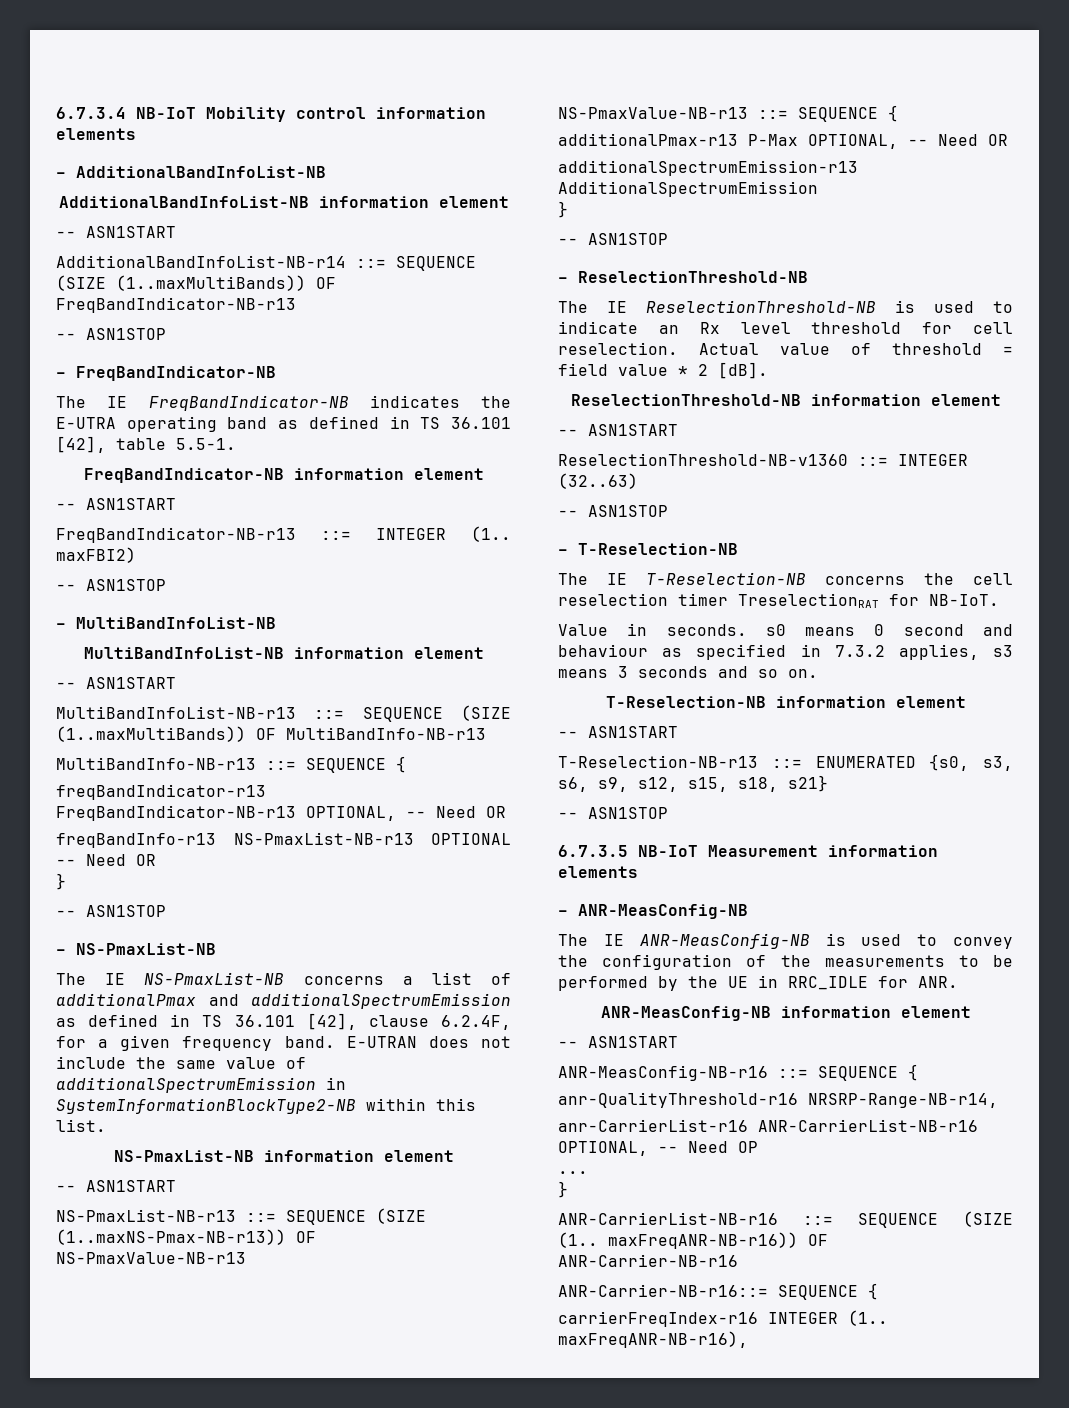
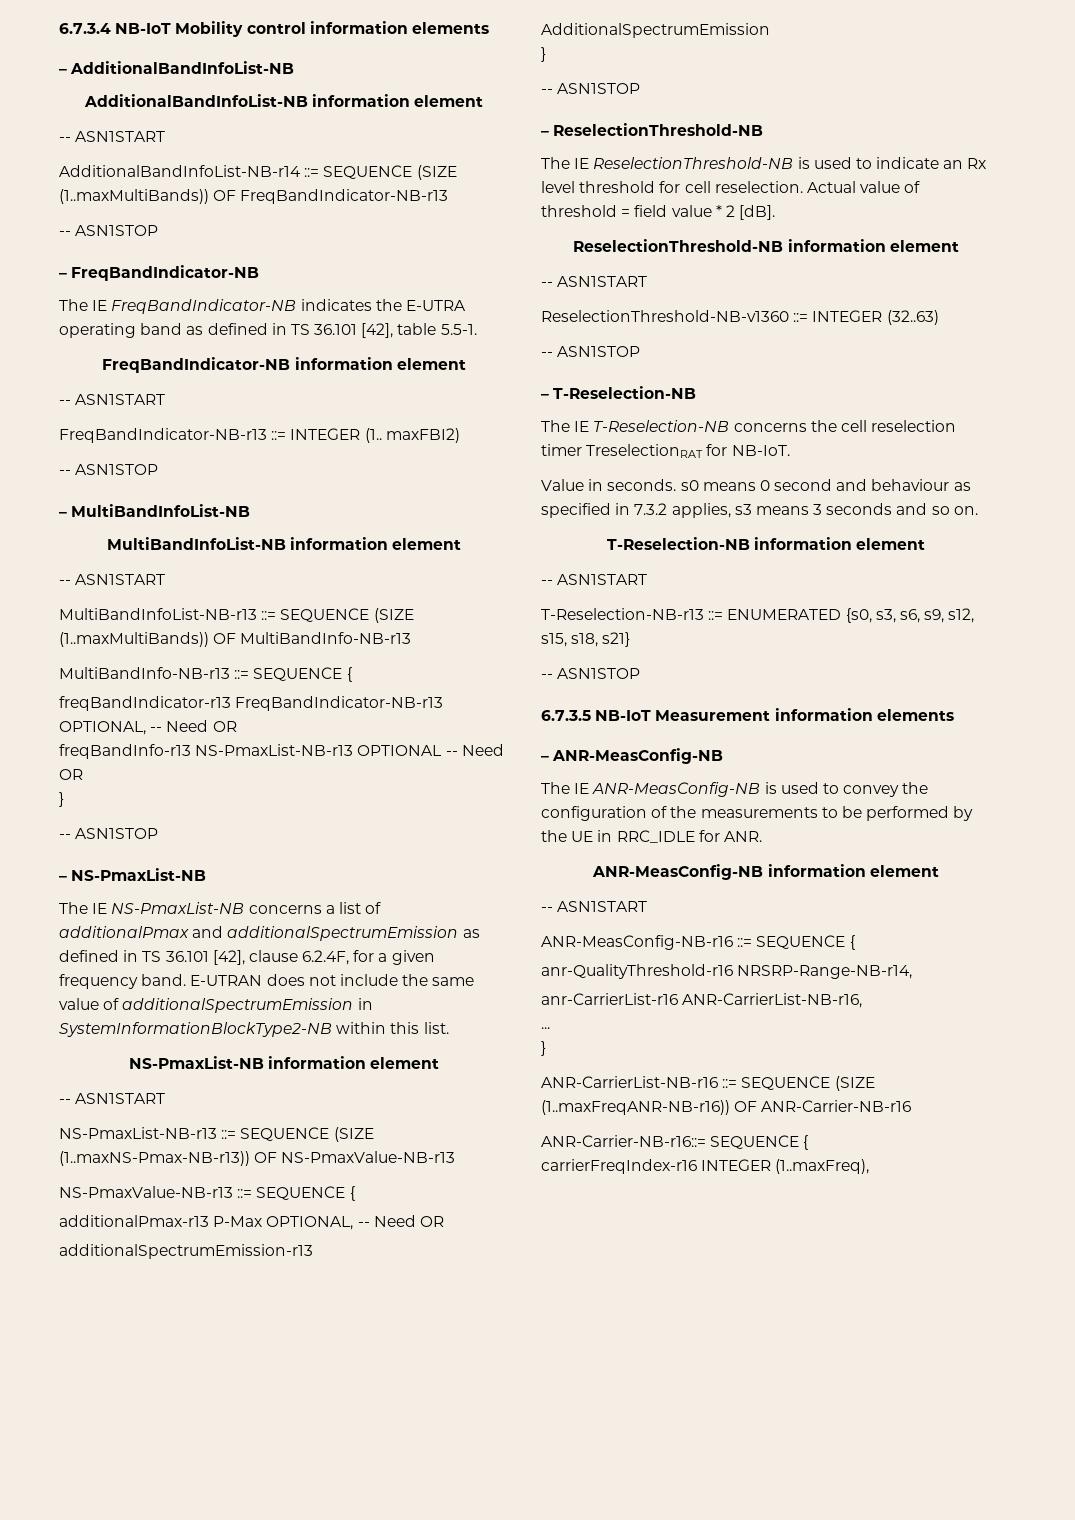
- anr-CarrierList-r16 ANR-CarrierList-NB-r16 OPTIONAL, -- Need OP
+ anr-CarrierList-r16 ANR-CarrierList-NB-r16,
- ANR-CarrierList-NB-r16 ::= SEQUENCE (SIZE (1.. maxFreqANR-NB-r16)) OF ANR-Carrier-NB-r16
+ ANR-CarrierList-NB-r16 ::= SEQUENCE (SIZE (1..maxFreqANR-NB-r16)) OF ANR-Carrier-NB-r16
- carrierFreqIndex-r16 INTEGER (1.. maxFreqANR-NB-r16),
+ carrierFreqIndex-r16 INTEGER (1..maxFreq),

